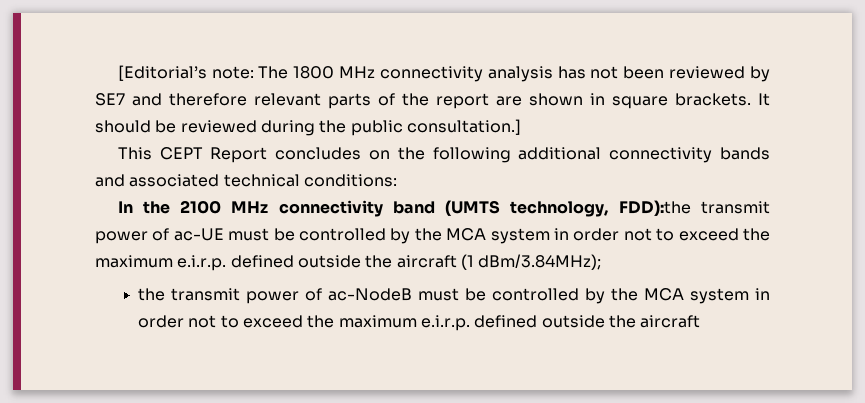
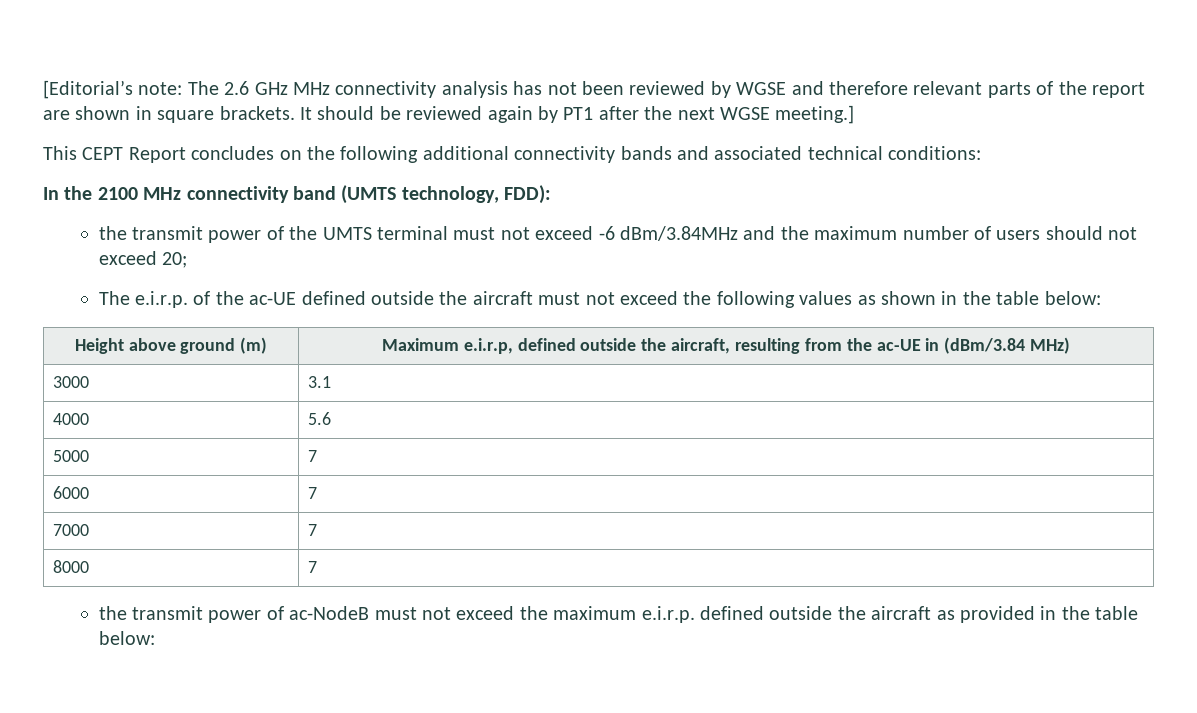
- [Editorial’s note: The 1800 MHz connectivity analysis has not been reviewed by SE7 and therefore relevant parts of the report are shown in square brackets.
+ [Editorial’s note: The 2.6 GHz MHz connectivity analysis has not been reviewed by WGSE and therefore relevant parts of the report are shown in square brackets.
- It should be reviewed during the public consultation.]
+ It should be reviewed again by PT1 after the next WGSE meeting.]
- In the 2100 MHz connectivity band (UMTS technology, FDD):the transmit power of ac-UE must be controlled by the MCA system in order not to exceed the maximum e.i.r.p. defined outside the aircraft (1 dBm/3.84MHz);
- the transmit power of ac-NodeB must be controlled by the MCA system in order not to exceed the maximum e.i.r.p. defined outside the aircraft
+ In the 2100 MHz connectivity band (UMTS technology, FDD):
+ the transmit power of the UMTS terminal must not exceed -6 dBm/3.84MHz and the maximum number of users should not exceed 20;
+ The e.i.r.p. of the ac-UE defined outside the aircraft must not exceed the following values as shown in the table below:
+ Height above ground (m) | Maximum e.i.r.p, defined outside the aircraft, resulting from the ac-UE in (dBm/3.84 MHz)
+ 3000 | 3.1
+ 4000 | 5.6
+ 5000 | 7
+ 6000 | 7
+ 7000 | 7
+ 8000 | 7
+ the transmit power of ac-NodeB must not exceed the maximum e.i.r.p. defined outside the aircraft as provided in the table below:

